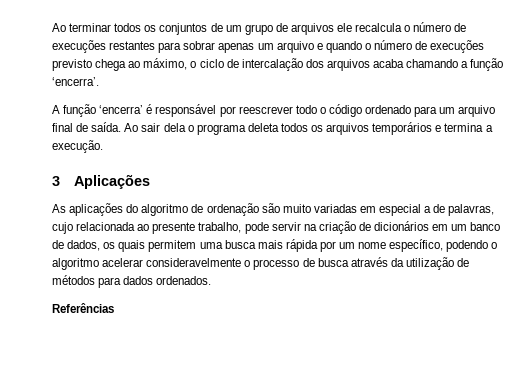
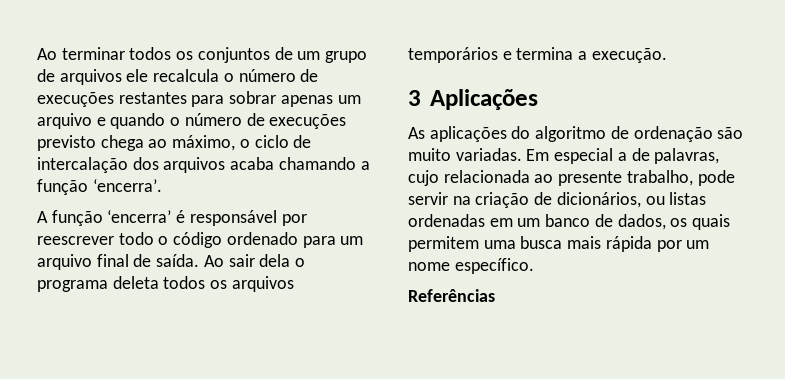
- As aplicações do algoritmo de ordenação são muito variadas em especial a de palavras, cujo relacionada ao presente trabalho, pode servir na criação de dicionários em um banco de dados, os quais permitem uma busca mais rápida por um nome específico, podendo o algoritmo acelerar consideravelmente o processo de busca através da utilização de métodos para dados ordenados.
+ As aplicações do algoritmo de ordenação são muito variadas. Em especial a de palavras, cujo relacionada ao presente trabalho, pode servir na criação de dicionários, ou listas ordenadas em um banco de dados, os quais permitem uma busca mais rápida por um nome específico.

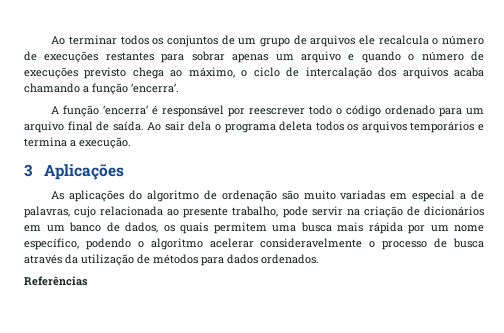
- As aplicações do algoritmo de ordenação são muito variadas. Em especial a de palavras, cujo relacionada ao presente trabalho, pode servir na criação de dicionários, ou listas ordenadas em um banco de dados, os quais permitem uma busca mais rápida por um nome específico.
+ As aplicações do algoritmo de ordenação são muito variadas em especial a de palavras, cujo relacionada ao presente trabalho, pode servir na criação de dicionários em um banco de dados, os quais permitem uma busca mais rápida por um nome específico, podendo o algoritmo acelerar consideravelmente o processo de busca através da utilização de métodos para dados ordenados.

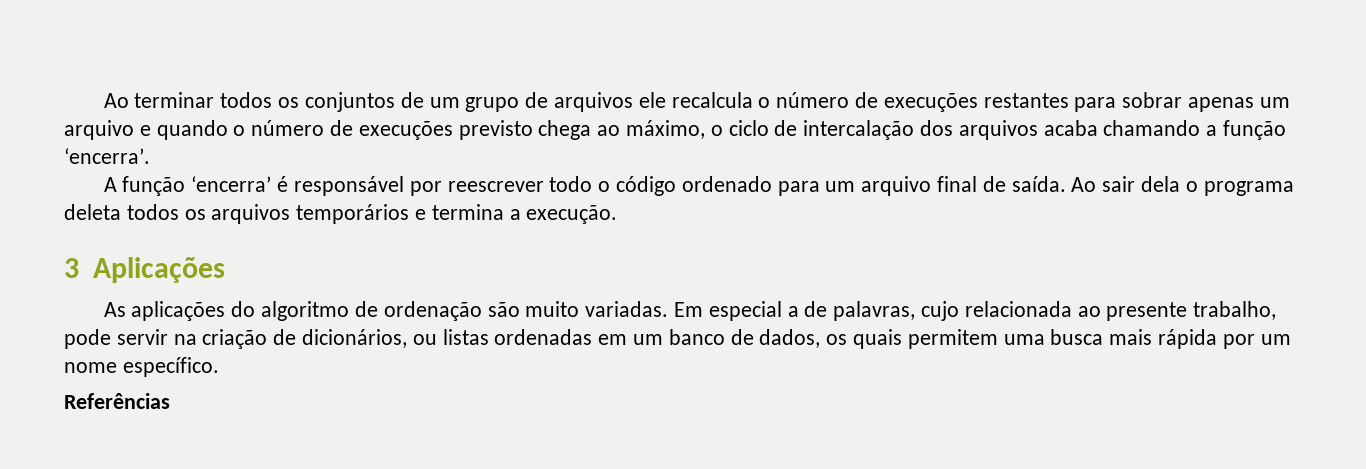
- As aplicações do algoritmo de ordenação são muito variadas em especial a de palavras, cujo relacionada ao presente trabalho, pode servir na criação de dicionários em um banco de dados, os quais permitem uma busca mais rápida por um nome específico, podendo o algoritmo acelerar consideravelmente o processo de busca através da utilização de métodos para dados ordenados.
+ As aplicações do algoritmo de ordenação são muito variadas. Em especial a de palavras, cujo relacionada ao presente trabalho, pode servir na criação de dicionários, ou listas ordenadas em um banco de dados, os quais permitem uma busca mais rápida por um nome específico.

